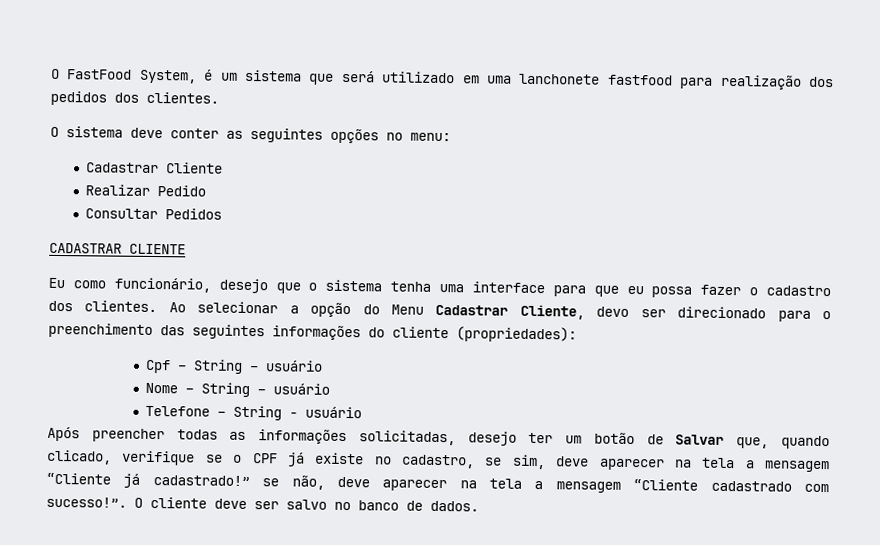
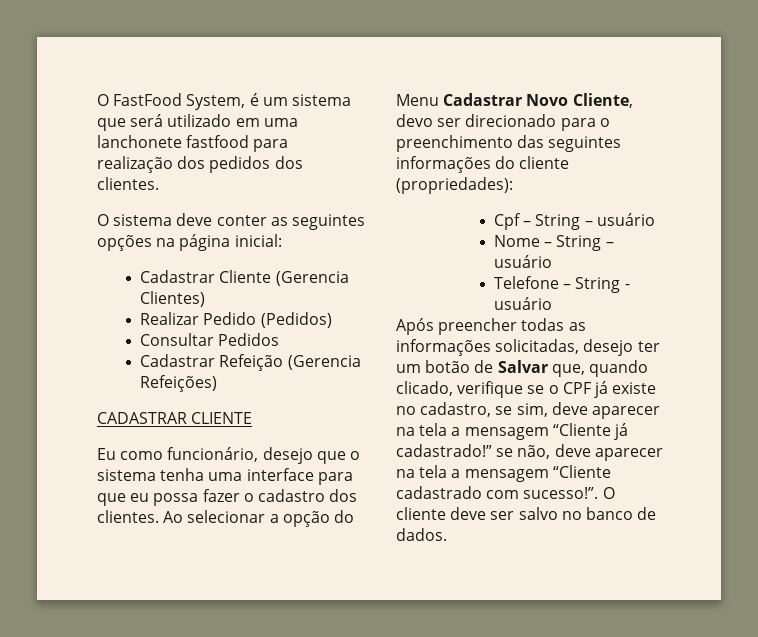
- O sistema deve conter as seguintes opções no menu:
+ O sistema deve conter as seguintes opções na página inicial:
- Cadastrar Cliente
+ Cadastrar Cliente (Gerencia Clientes)
- Realizar Pedido
+ Realizar Pedido (Pedidos)
+ Cadastrar Refeição (Gerencia Refeições)
- Ao selecionar a opção do Menu Cadastrar Cliente, devo ser direcionado para o preenchimento das seguintes informações do cliente (propriedades):
+ Ao selecionar a opção do Menu Cadastrar Novo Cliente, devo ser direcionado para o preenchimento das seguintes informações do cliente (propriedades):

